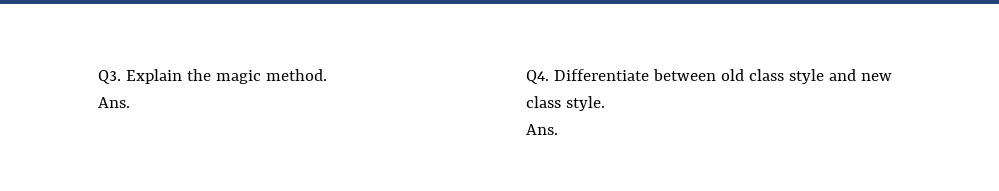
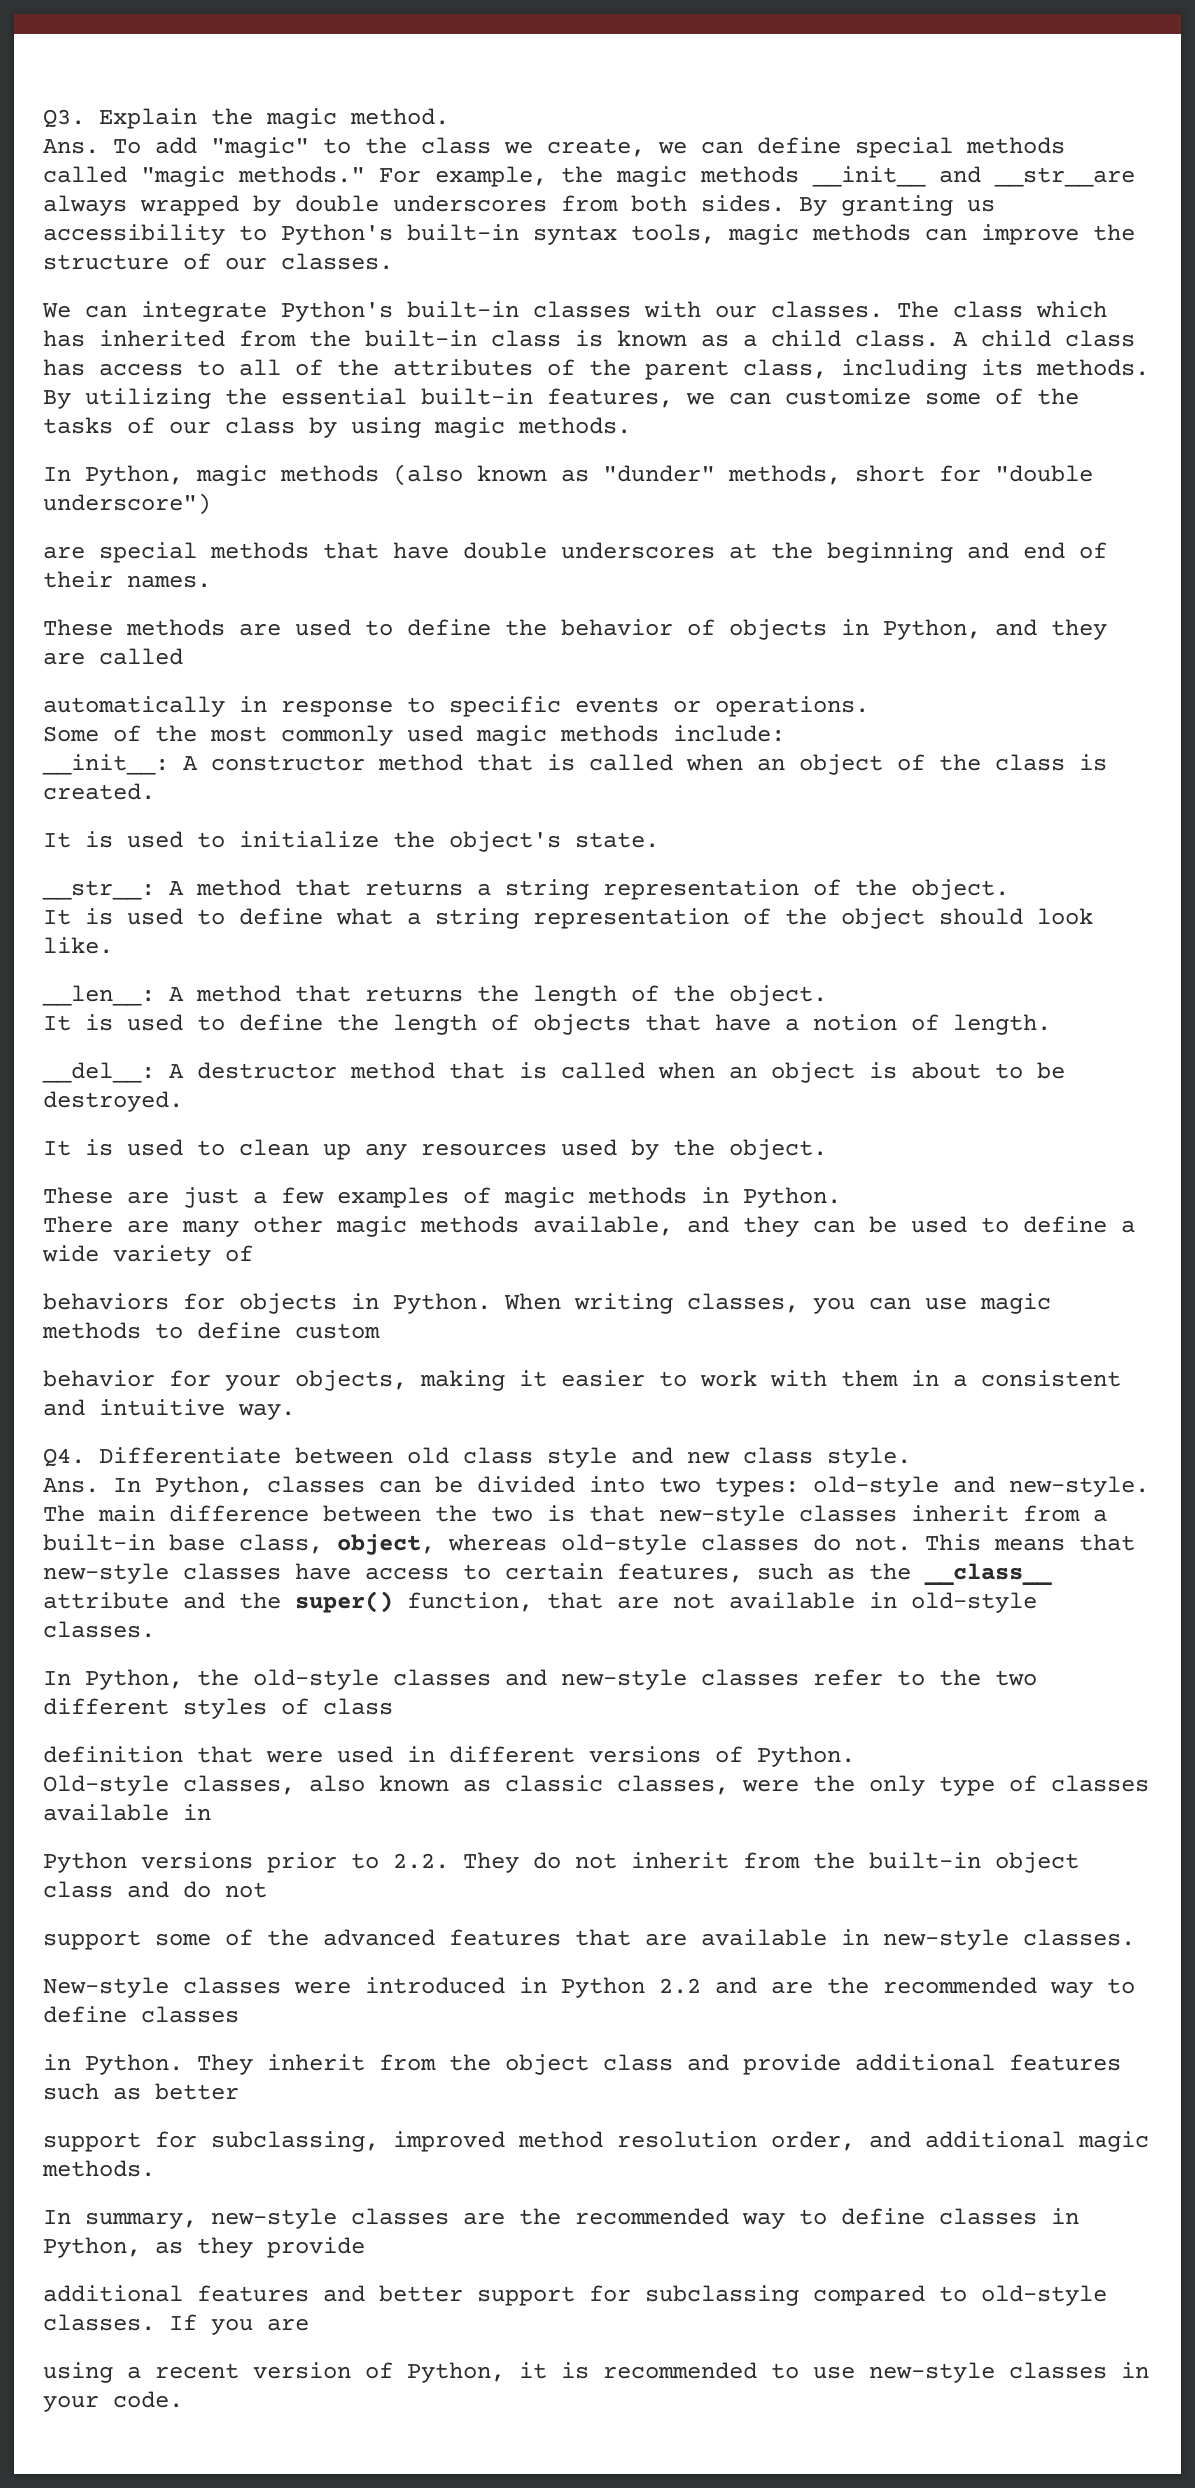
  Q3. Explain the magic method.
- Ans.
+ Ans. To add "magic" to the class we create, we can define special methods called "magic methods." For example, the magic methods __init__ and __str__are always wrapped by double underscores from both sides. By granting us accessibility to Python's built-in syntax tools, magic methods can improve the structure of our classes.
+ We can integrate Python's built-in classes with our classes. The class which has inherited from the built-in class is known as a child class. A child class has access to all of the attributes of the parent class, including its methods. By utilizing the essential built-in features, we can customize some of the tasks of our class by using magic methods.
+ In Python, magic methods (also known as "dunder" methods, short for "double underscore")
+ are special methods that have double underscores at the beginning and end of their names.
+ These methods are used to define the behavior of objects in Python, and they are called
+ automatically in response to specific events or operations.
+ Some of the most commonly used magic methods include:
+ __init__: A constructor method that is called when an object of the class is created.
+ It is used to initialize the object's state.
+ __str__: A method that returns a string representation of the object.
+ It is used to define what a string representation of the object should look like.
+ __len__: A method that returns the length of the object.
+ It is used to define the length of objects that have a notion of length.
+ __del__: A destructor method that is called when an object is about to be destroyed.
+ It is used to clean up any resources used by the object.
+ These are just a few examples of magic methods in Python.
+ There are many other magic methods available, and they can be used to define a wide variety of
+ behaviors for objects in Python. When writing classes, you can use magic methods to define custom
+ behavior for your objects, making it easier to work with them in a consistent and intuitive way.
  Q4. Differentiate between old class style and new class style.
- Ans.
+ Ans. In Python, classes can be divided into two types: old-style and new-style. The main difference between the two is that new-style classes inherit from a built-in base class, object, whereas old-style classes do not. This means that new-style classes have access to certain features, such as the __class__ attribute and the super() function, that are not available in old-style classes.
+ In Python, the old-style classes and new-style classes refer to the two different styles of class
+ definition that were used in different versions of Python.
+ Old-style classes, also known as classic classes, were the only type of classes available in
+ Python versions prior to 2.2. They do not inherit from the built-in object class and do not
+ support some of the advanced features that are available in new-style classes.
+ New-style classes were introduced in Python 2.2 and are the recommended way to define classes
+ in Python. They inherit from the object class and provide additional features such as better
+ support for subclassing, improved method resolution order, and additional magic methods.
+ In summary, new-style classes are the recommended way to define classes in Python, as they provide
+ additional features and better support for subclassing compared to old-style classes. If you are
+ using a recent version of Python, it is recommended to use new-style classes in your code.

